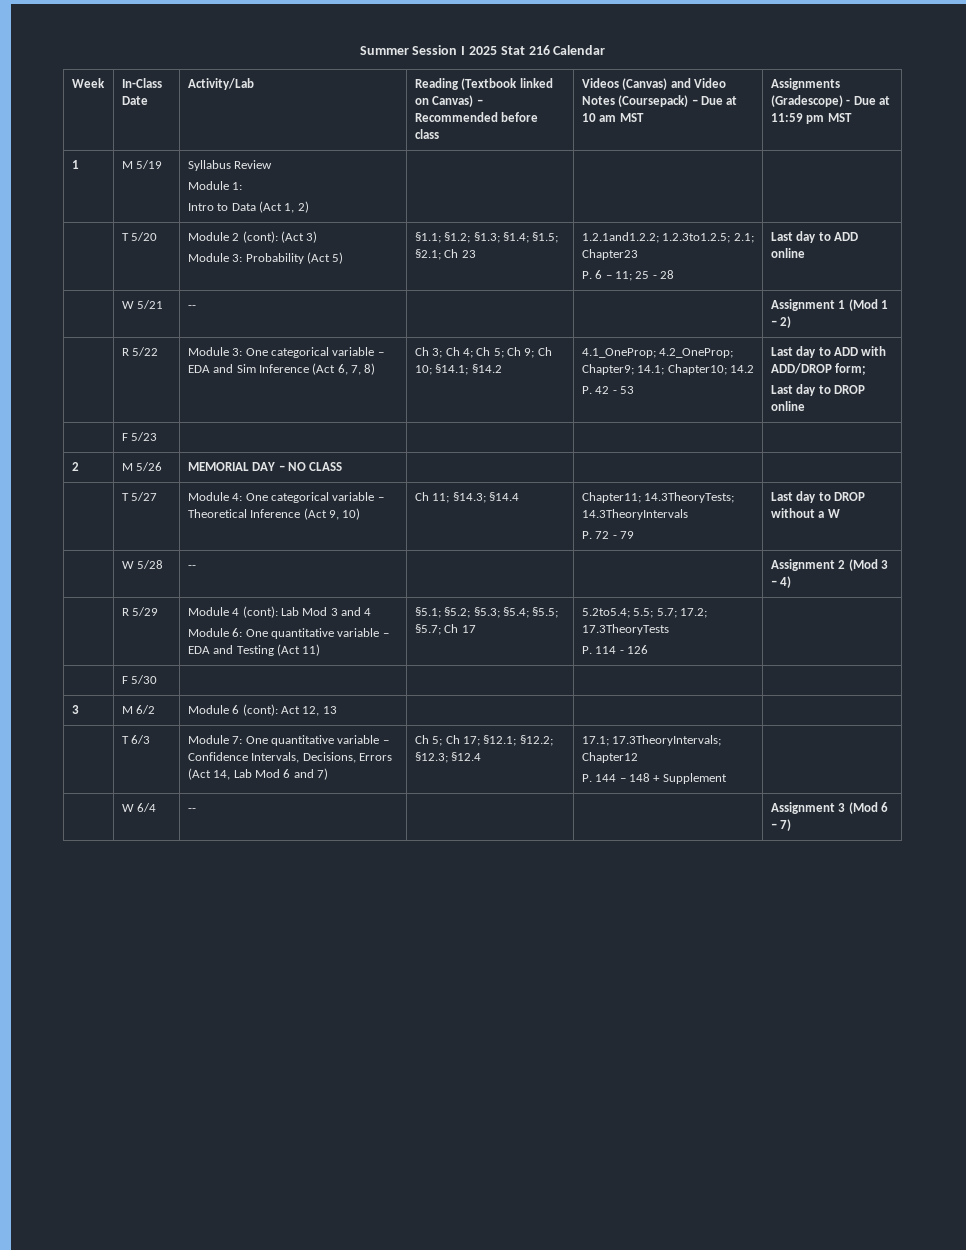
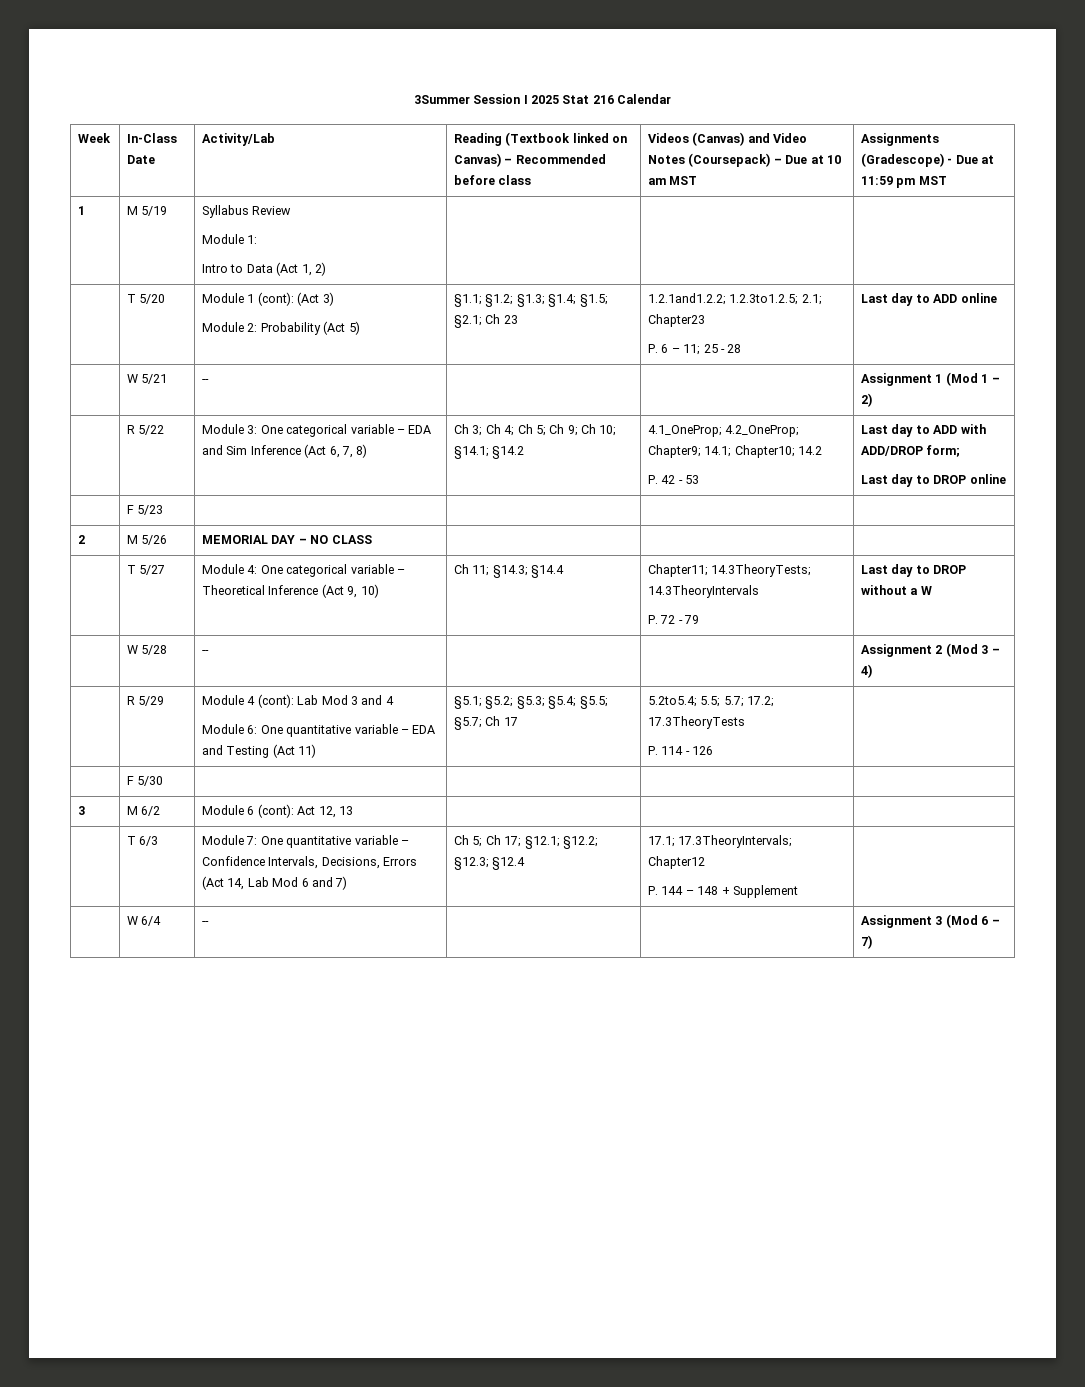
- Summer Session I 2025 Stat 216 Calendar
+ 3Summer Session I 2025 Stat 216 Calendar
- | T 5/20 | Module 2 (cont): (Act 3)
- Module 3: Probability (Act 5) | §1.1; §1.2; §1.3; §1.4; §1.5; §2.1; Ch 23 | 1.2.1and1.2.2; 1.2.3to1.2.5; 2.1; Chapter23
+ | T 5/20 | Module 1 (cont): (Act 3)
+ Module 2: Probability (Act 5) | §1.1; §1.2; §1.3; §1.4; §1.5; §2.1; Ch 23 | 1.2.1and1.2.2; 1.2.3to1.2.5; 2.1; Chapter23

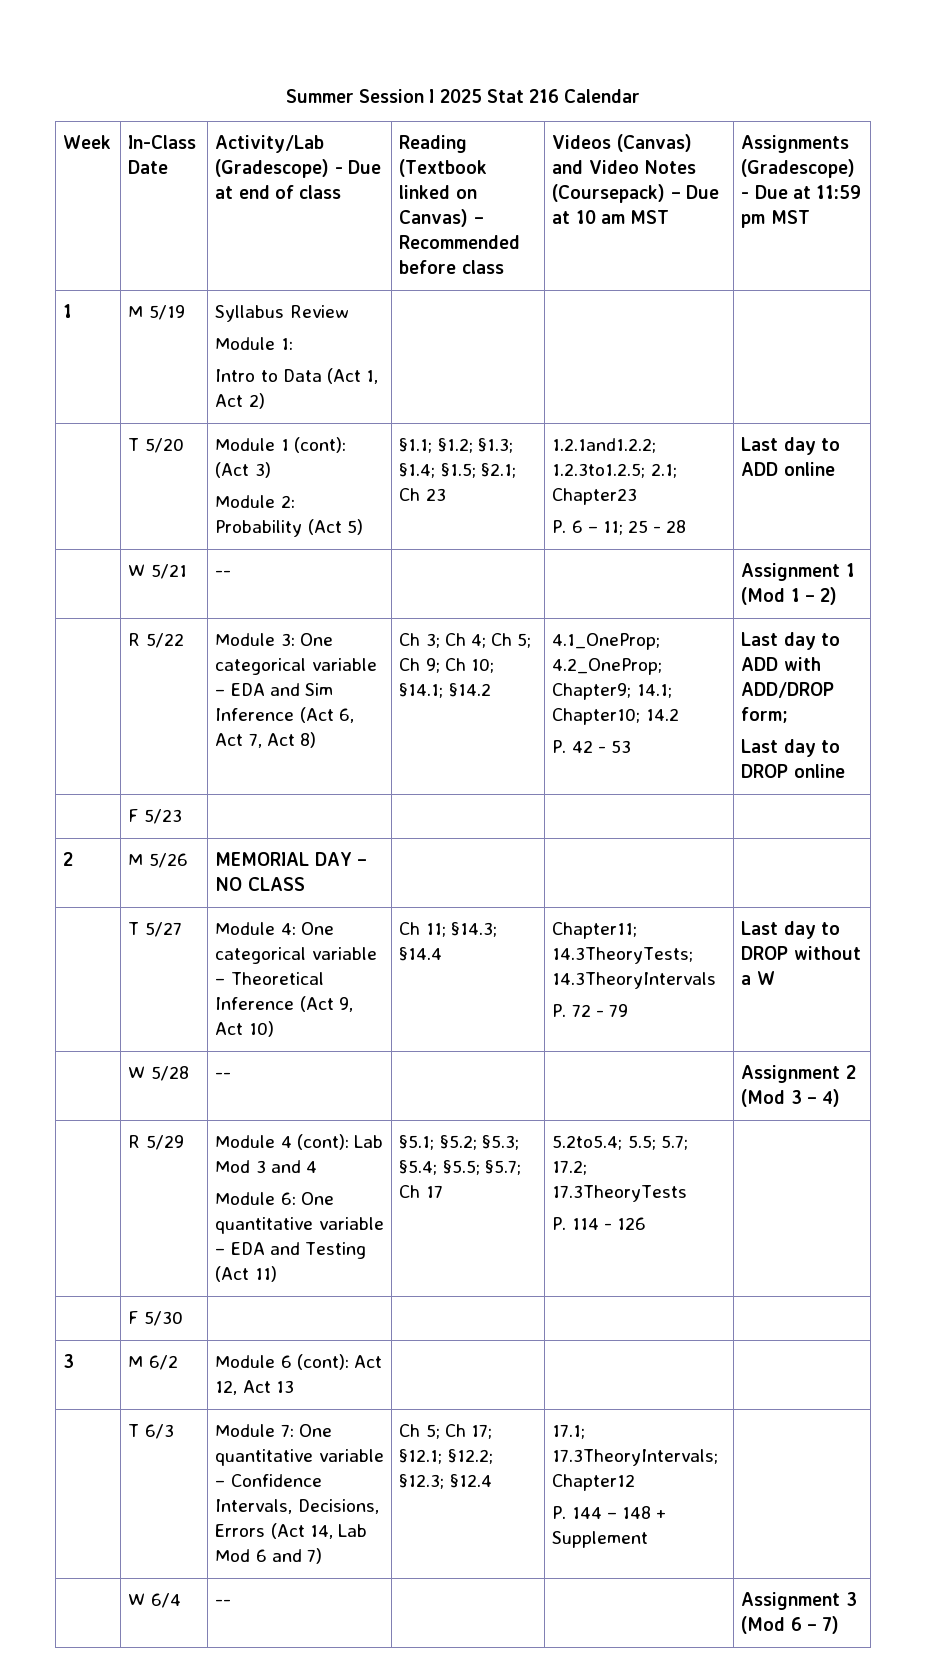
- 3Summer Session I 2025 Stat 216 Calendar
+ Summer Session I 2025 Stat 216 Calendar
- Week | In-Class Date | Activity/Lab | Reading (Textbook linked on Canvas) – Recommended before class | Videos (Canvas) and Video Notes (Coursepack) – Due at 10 am MST | Assignments (Gradescope) - Due at 11:59 pm MST
+ Week | In-Class Date | Activity/Lab (Gradescope) - Due at end of class | Reading (Textbook linked on Canvas) – Recommended before class | Videos (Canvas) and Video Notes (Coursepack) – Due at 10 am MST | Assignments (Gradescope) - Due at 11:59 pm MST
  1 | M 5/19 | Syllabus Review
  Module 1:
- Intro to Data (Act 1, 2) | | |
+ Intro to Data (Act 1, Act 2) | | |
- Module 3: One categorical variable – EDA and Sim Inference (Act 6, 7, 8)
+ Module 3: One categorical variable – EDA and Sim Inference (Act 6, Act 7, Act 8)
- | T 5/27 | Module 4: One categorical variable – Theoretical Inference (Act 9, 10) | Ch 11; §14.3; §14.4 | Chapter11; 14.3TheoryTests; 14.3TheoryIntervals
+ | T 5/27 | Module 4: One categorical variable – Theoretical Inference (Act 9, Act 10) | Ch 11; §14.3; §14.4 | Chapter11; 14.3TheoryTests; 14.3TheoryIntervals
- 3 | M 6/2 | Module 6 (cont): Act 12, 13 | | |
+ 3 | M 6/2 | Module 6 (cont): Act 12, Act 13 | | |

